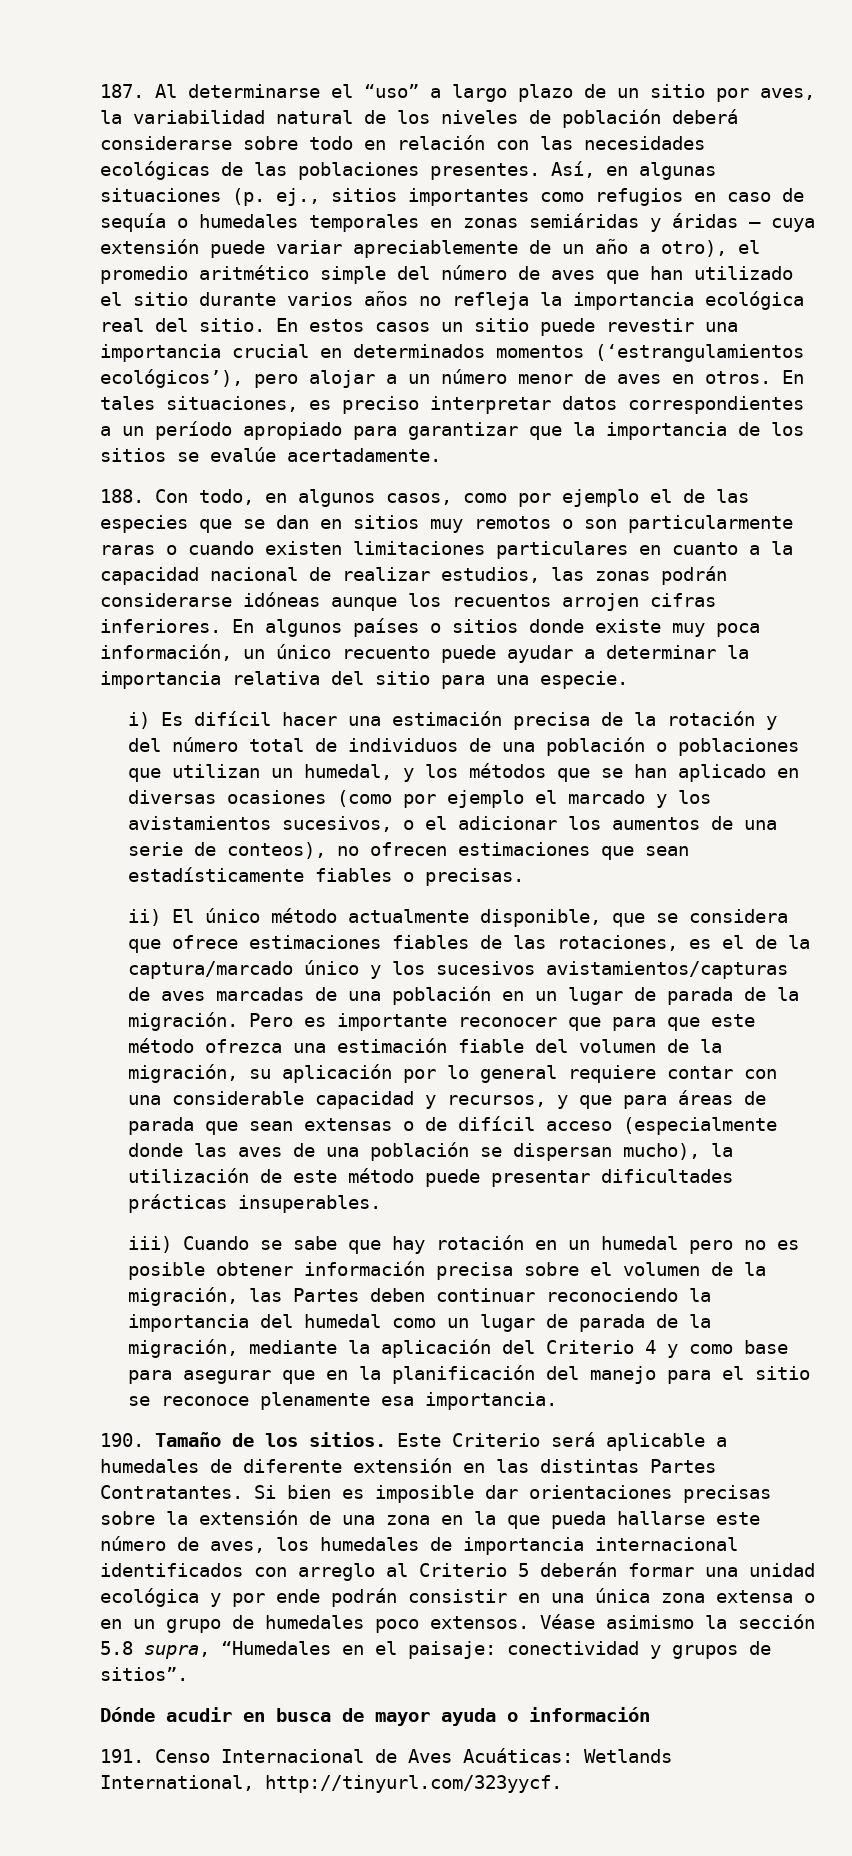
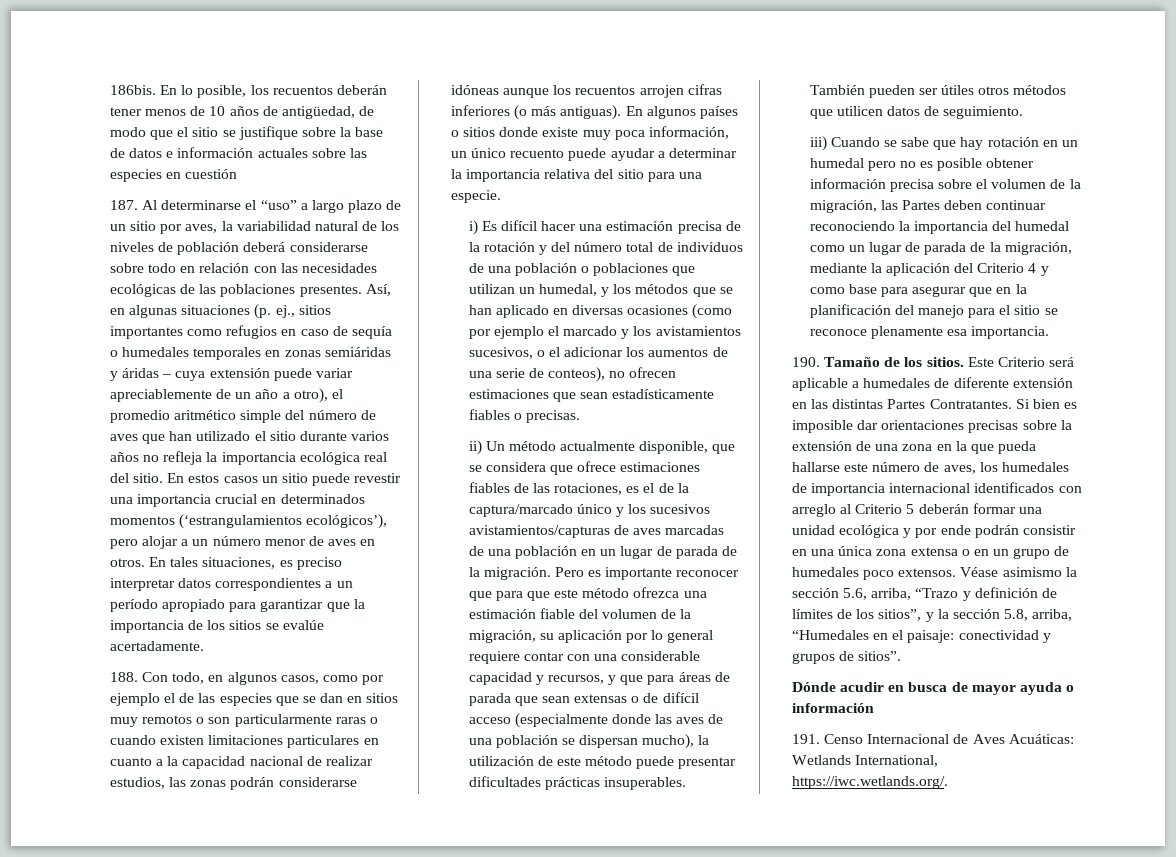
+ 186bis. En lo posible, los recuentos deberán tener menos de 10 años de antigüedad, de modo que el sitio se justifique sobre la base de datos e información actuales sobre las especies en cuestión
- 188. Con todo, en algunos casos, como por ejemplo el de las especies que se dan en sitios muy remotos o son particularmente raras o cuando existen limitaciones particulares en cuanto a la capacidad nacional de realizar estudios, las zonas podrán considerarse idóneas aunque los recuentos arrojen cifras inferiores.
+ 188. Con todo, en algunos casos, como por ejemplo el de las especies que se dan en sitios muy remotos o son particularmente raras o cuando existen limitaciones particulares en cuanto a la capacidad nacional de realizar estudios, las zonas podrán considerarse idóneas aunque los recuentos arrojen cifras inferiores (o más antiguas).
- ii) El único método actualmente disponible, que se considera que ofrece estimaciones fiables de las rotaciones, es el de la captura/marcado único y los sucesivos avistamientos/capturas de aves marcadas de una población en un lugar de parada de la migración.
+ ii) Un método actualmente disponible, que se considera que ofrece estimaciones fiables de las rotaciones, es el de la captura/marcado único y los sucesivos avistamientos/capturas de aves marcadas de una población en un lugar de parada de la migración.
+ También pueden ser útiles otros métodos que utilicen datos de seguimiento.
- Véase asimismo la sección 5.8 supra, “Humedales en el paisaje: conectividad y grupos de sitios”.
+ Véase asimismo la sección 5.6, arriba, “Trazo y definición de límites de los sitios”, y la sección 5.8, arriba, “Humedales en el paisaje: conectividad y grupos de sitios”.
- 191. Censo Internacional de Aves Acuáticas: Wetlands International, http://tinyurl.com/323yycf.
+ 191. Censo Internacional de Aves Acuáticas: Wetlands International, https://iwc.wetlands.org/.

